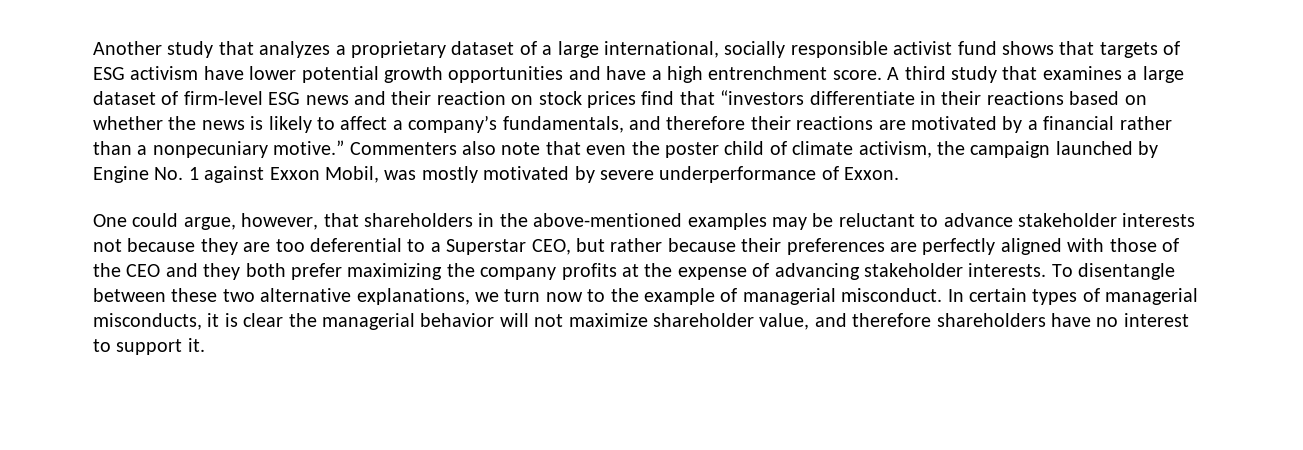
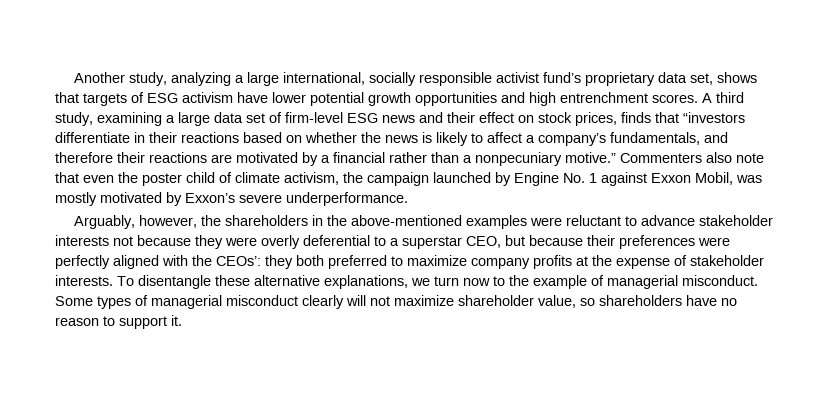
- Another study that analyzes a proprietary dataset of a large international, socially responsible activist fund shows that targets of ESG activism have lower potential growth opportunities and have a high entrenchment score.
+ Another study, analyzing a large international, socially responsible activist fund’s proprietary data set, shows that targets of ESG activism have lower potential growth opportunities and high entrenchment scores.
- A third study that examines a large dataset of firm-level ESG news and their reaction on stock prices find that “investors differentiate in their reactions based on whether the news is likely to affect a company’s fundamentals, and therefore their reactions are motivated by a financial rather than a nonpecuniary motive.”
+ A third study, examining a large data set of firm-level ESG news and their effect on stock prices, finds that “investors differentiate in their reactions based on whether the news is likely to affect a company’s fundamentals, and therefore their reactions are motivated by a financial rather than a nonpecuniary motive.”
- Commenters also note that even the poster child of climate activism, the campaign launched by Engine No. 1 against Exxon Mobil, was mostly motivated by severe underperformance of Exxon.
- One could argue, however, that shareholders in the above-mentioned examples may be reluctant to advance stakeholder interests not because they are too deferential to a Superstar CEO, but rather because their preferences are perfectly aligned with those of the CEO and they both prefer maximizing the company profits at the expense of advancing stakeholder interests.
+ Commenters also note that even the poster child of climate activism, the campaign launched by Engine No. 1 against Exxon Mobil, was mostly motivated by Exxon’s severe underperformance.
+ Arguably, however, the shareholders in the above-mentioned examples were reluctant to advance stakeholder interests not because they were overly deferential to a superstar CEO, but because their preferences were perfectly aligned with the CEOs’: they both preferred to maximize company profits at the expense of stakeholder interests.
- To disentangle between these two alternative explanations, we turn now to the example of managerial misconduct.
+ To disentangle these alternative explanations, we turn now to the example of managerial misconduct.
- In certain types of managerial misconducts, it is clear the managerial behavior will not maximize shareholder value, and therefore shareholders have no interest to support it.
+ Some types of managerial misconduct clearly will not maximize shareholder value, so shareholders have no reason to support it.

